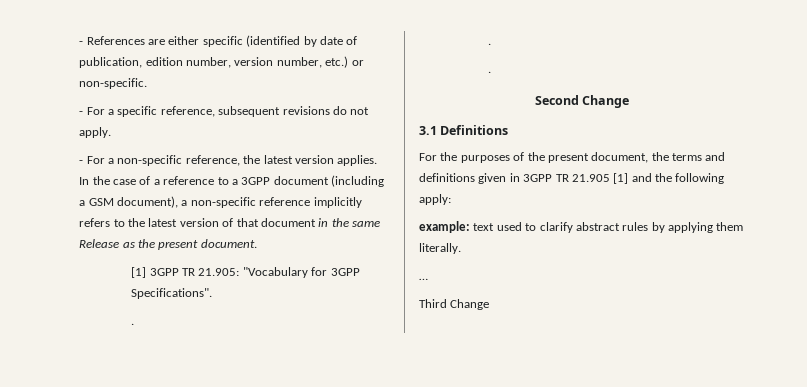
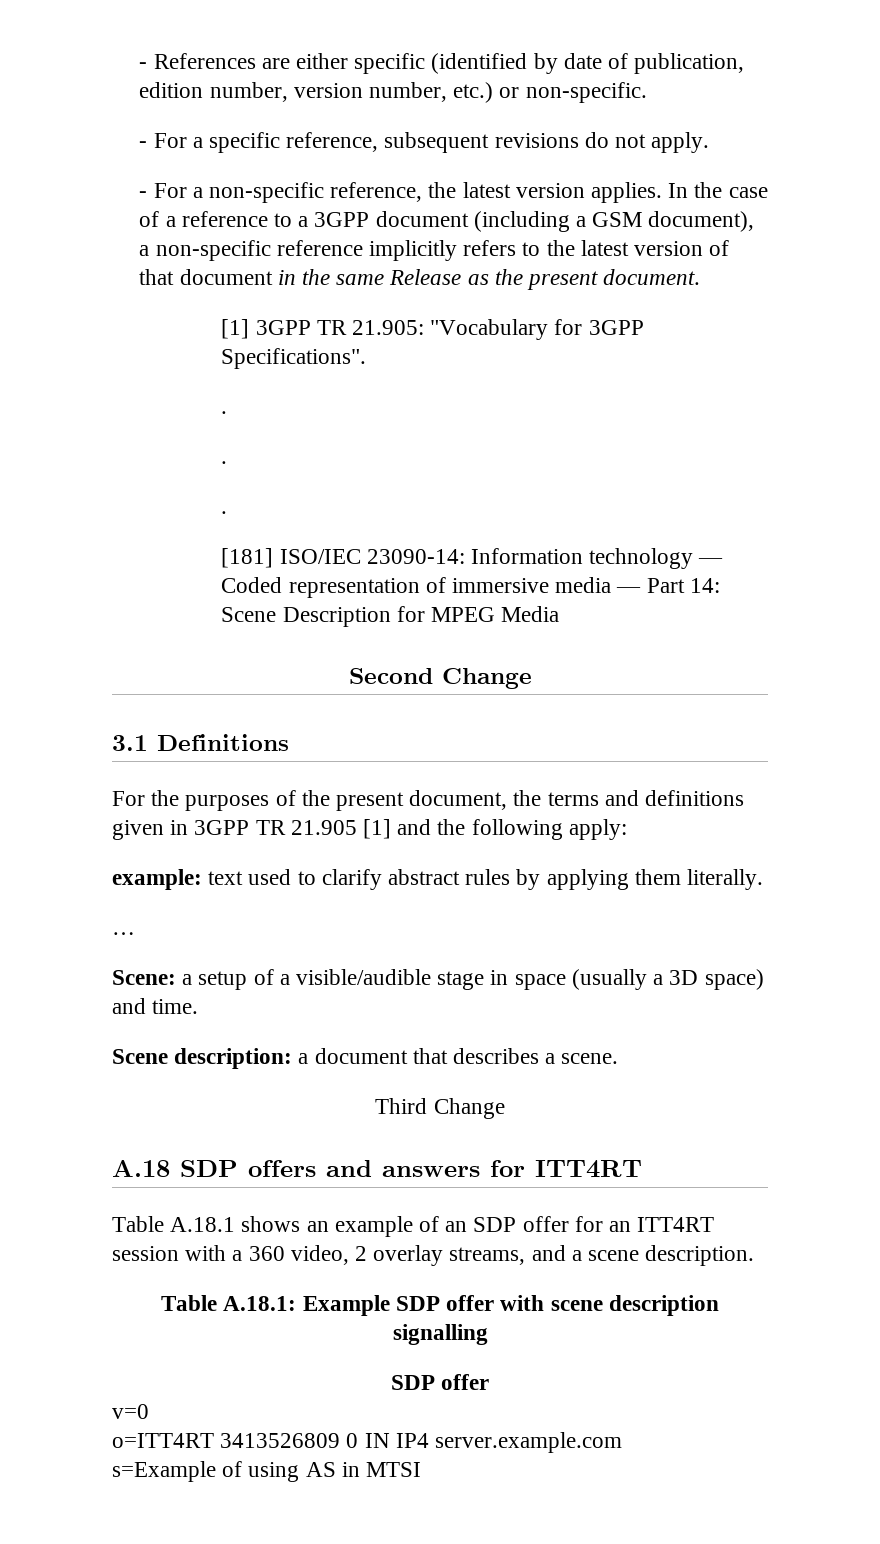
+ [181] ISO/IEC 23090-14: Information technology — Coded representation of immersive media — Part 14: Scene Description for MPEG Media
+ Scene: a setup of a visible/audible stage in space (usually a 3D space) and time.
+ Scene description: a document that describes a scene.
  Third Change
+ A.18 SDP offers and answers for ITT4RT
+ Table A.18.1 shows an example of an SDP offer for an ITT4RT session with a 360 video, 2 overlay streams, and a scene description.
+ Table A.18.1: Example SDP offer with scene description signalling
+ SDP offer
+ v=0
+ o=ITT4RT 3413526809 0 IN IP4 server.example.com
+ s=Example of using AS in MTSI

